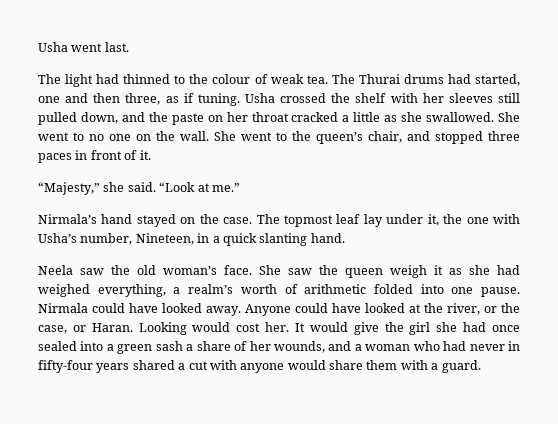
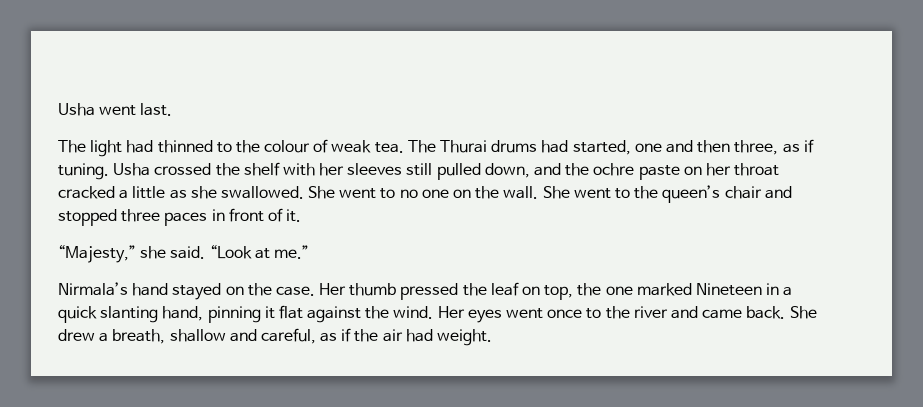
- Usha crossed the shelf with her sleeves still pulled down, and the paste on her throat cracked a little as she swallowed.
+ Usha crossed the shelf with her sleeves still pulled down, and the ochre paste on her throat cracked a little as she swallowed.
- She went to the queen’s chair, and stopped three paces in front of it.
+ She went to the queen’s chair and stopped three paces in front of it.
- The topmost leaf lay under it, the one with Usha’s number, Nineteen, in a quick slanting hand.
- Neela saw the old woman’s face. She saw the queen weigh it as she had weighed everything, a realm’s worth of arithmetic folded into one pause. Nirmala could have looked away. Anyone could have looked at the river, or the case, or Haran. Looking would cost her. It would give the girl she had once sealed into a green sash a share of her wounds, and a woman who had never in fifty-four years shared a cut with anyone would share them with a guard.
+ Her thumb pressed the leaf on top, the one marked Nineteen in a quick slanting hand, pinning it flat against the wind. Her eyes went once to the river and came back. She drew a breath, shallow and careful, as if the air had weight.

